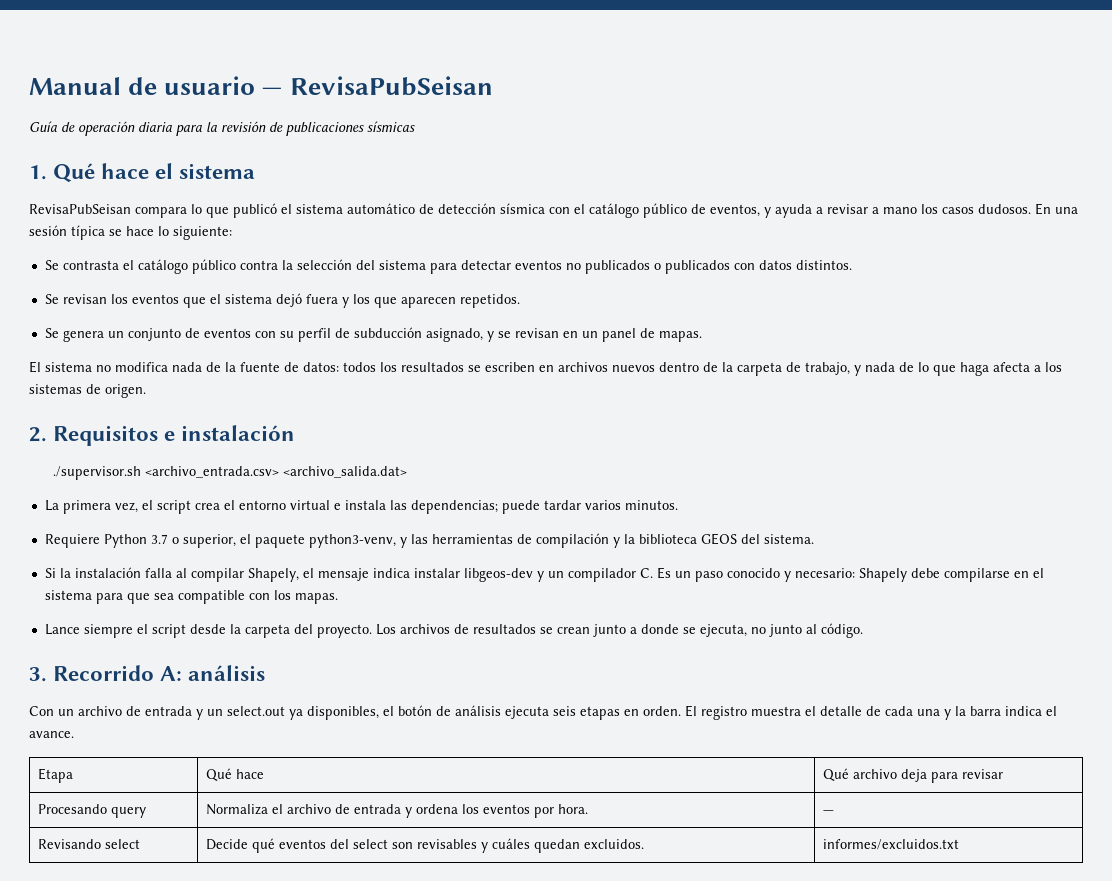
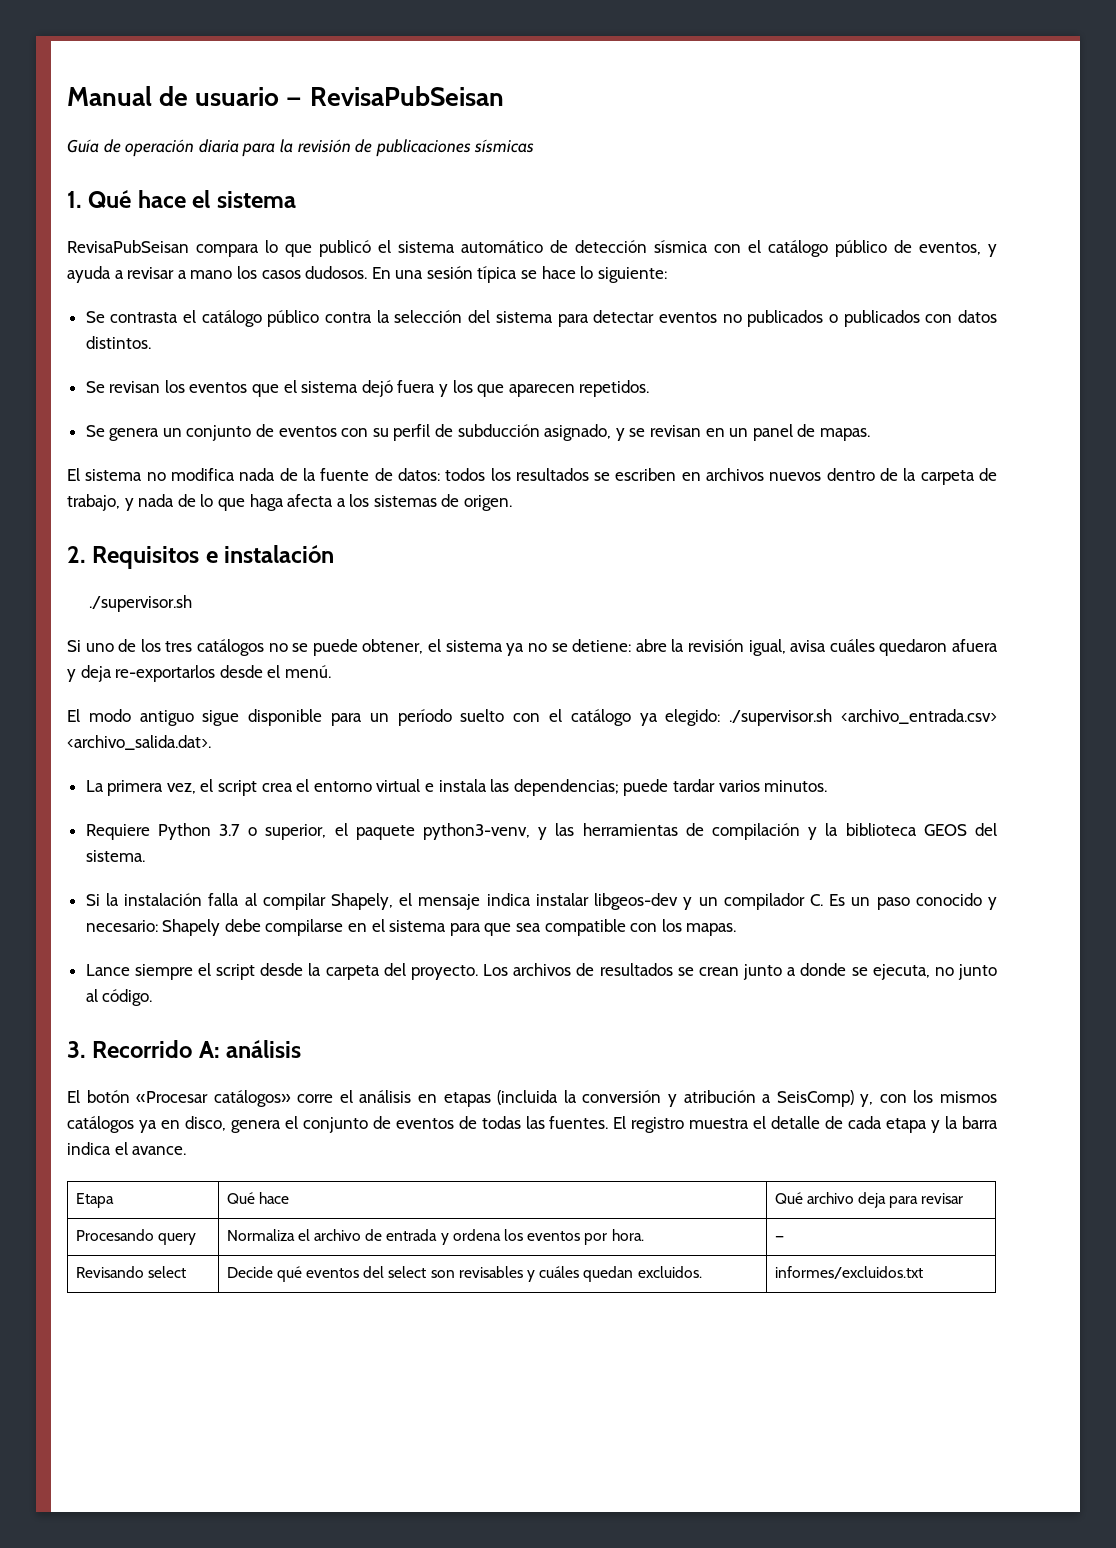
  2. Requisitos e instalación
- ./supervisor.sh <archivo_entrada.csv> <archivo_salida.dat>
+ ./supervisor.sh
+ Si uno de los tres catálogos no se puede obtener, el sistema ya no se detiene: abre la revisión igual, avisa cuáles quedaron afuera y deja re-exportarlos desde el menú.
+ El modo antiguo sigue disponible para un período suelto con el catálogo ya elegido: ./supervisor.sh <archivo_entrada.csv> <archivo_salida.dat>.
- Con un archivo de entrada y un select.out ya disponibles, el botón de análisis ejecuta seis etapas en orden.
+ El botón «Procesar catálogos» corre el análisis en etapas (incluida la conversión y atribución a SeisComp) y, con los mismos catálogos ya en disco, genera el conjunto de eventos de todas las fuentes.
- El registro muestra el detalle de cada una y la barra indica el avance.
+ El registro muestra el detalle de cada etapa y la barra indica el avance.

